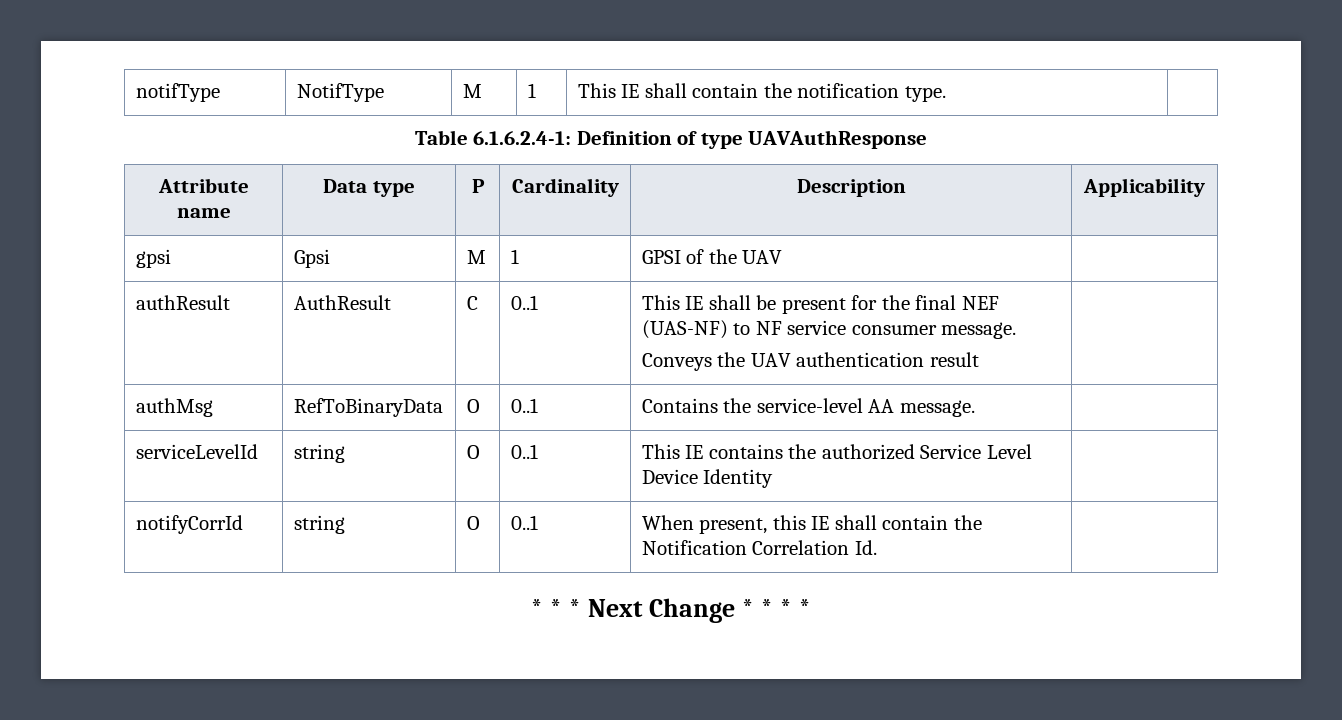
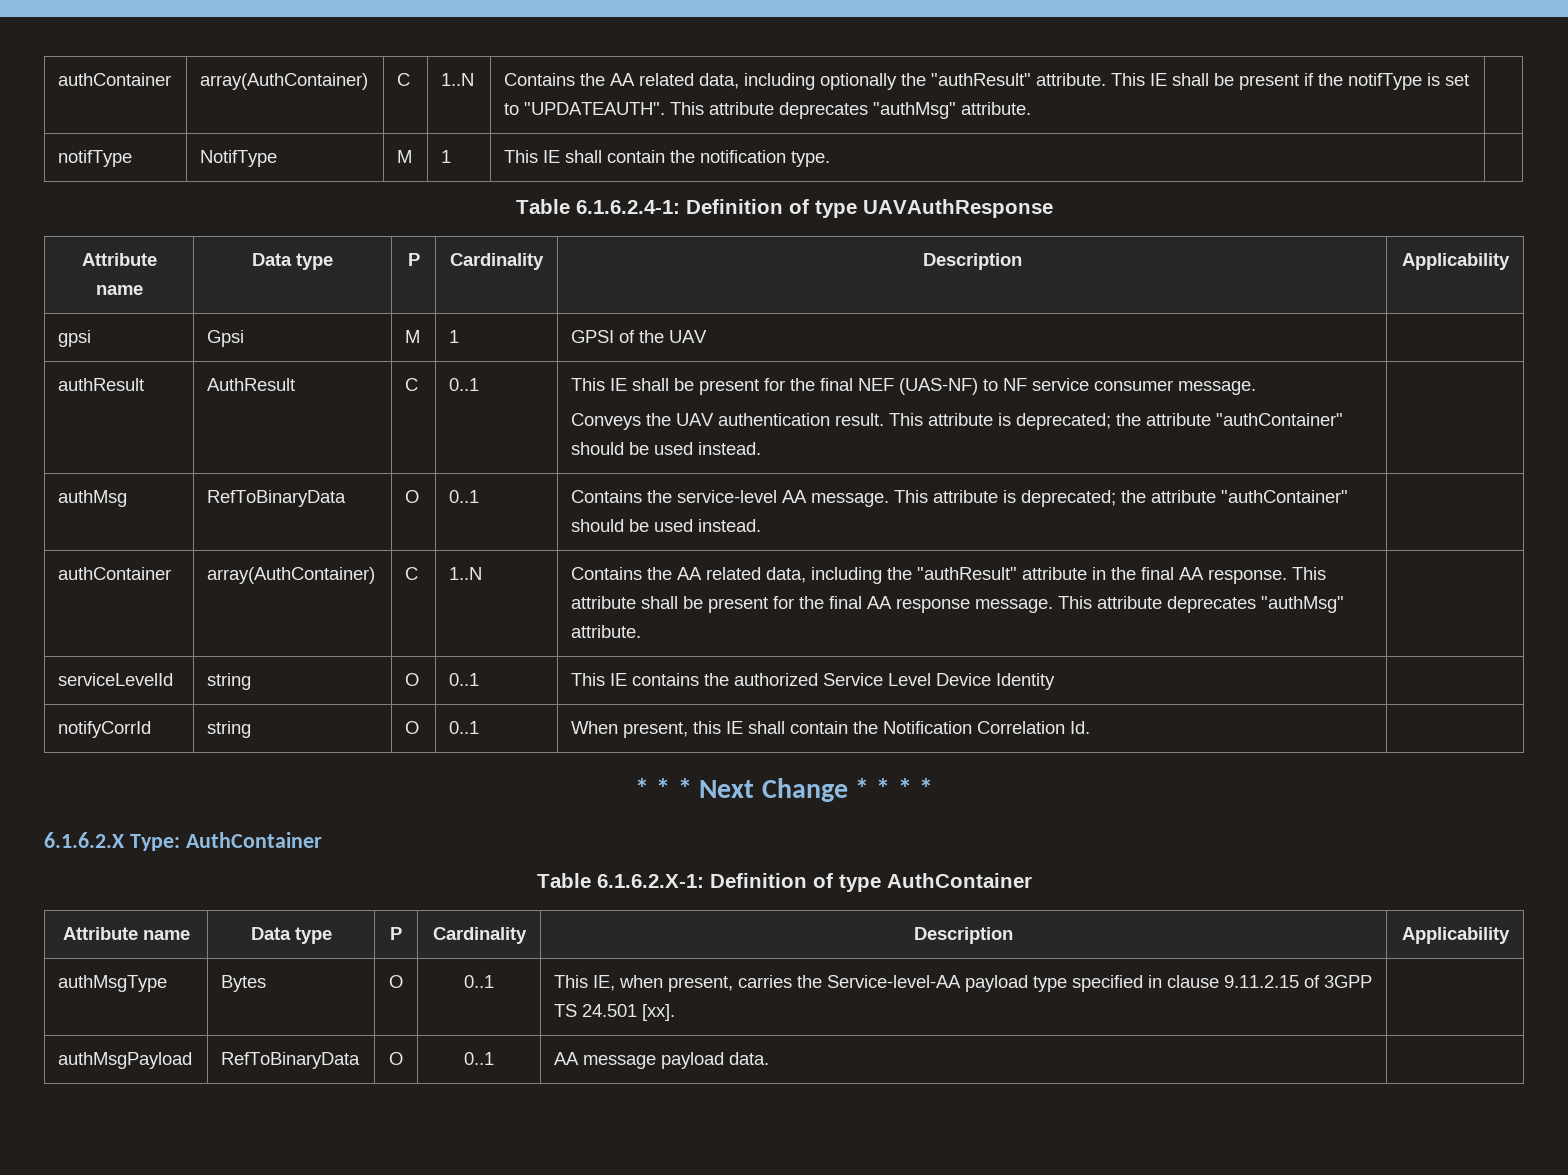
+ authContainer | array(AuthContainer) | C | 1..N | Contains the AA related data, including optionally the "authResult" attribute. This IE shall be present if the notifType is set to "UPDATEAUTH". This attribute deprecates "authMsg" attribute. |
  authResult | AuthResult | C | 0..1 | This IE shall be present for the final NEF (UAS-NF) to NF service consumer message.
- Conveys the UAV authentication result |
+ Conveys the UAV authentication result. This attribute is deprecated; the attribute "authContainer" should be used instead. |
- authMsg | RefToBinaryData | O | 0..1 | Contains the service-level AA message. |
+ authMsg | RefToBinaryData | O | 0..1 | Contains the service-level AA message. This attribute is deprecated; the attribute "authContainer" should be used instead. |
+ authContainer | array(AuthContainer) | C | 1..N | Contains the AA related data, including the "authResult" attribute in the final AA response. This attribute shall be present for the final AA response message. This attribute deprecates "authMsg" attribute. |
+ 6.1.6.2.X Type: AuthContainer
+ Table 6.1.6.2.X-1: Definition of type AuthContainer
+ Attribute name | Data type | P | Cardinality | Description | Applicability
+ authMsgType | Bytes | O | 0..1 | This IE, when present, carries the Service-level-AA payload type specified in clause 9.11.2.15 of 3GPP TS 24.501 [xx]. |
+ authMsgPayload | RefToBinaryData | O | 0..1 | AA message payload data. |

